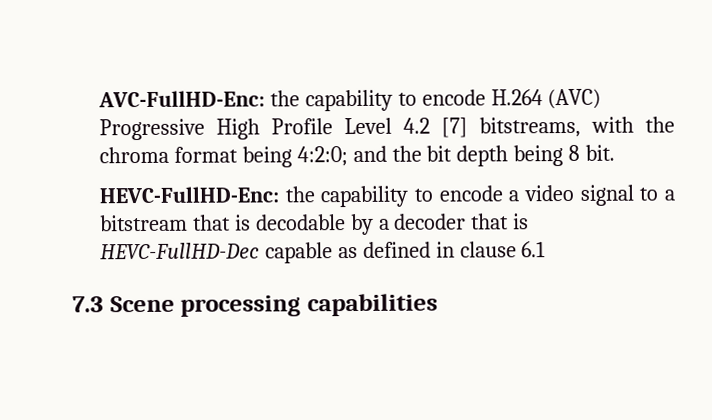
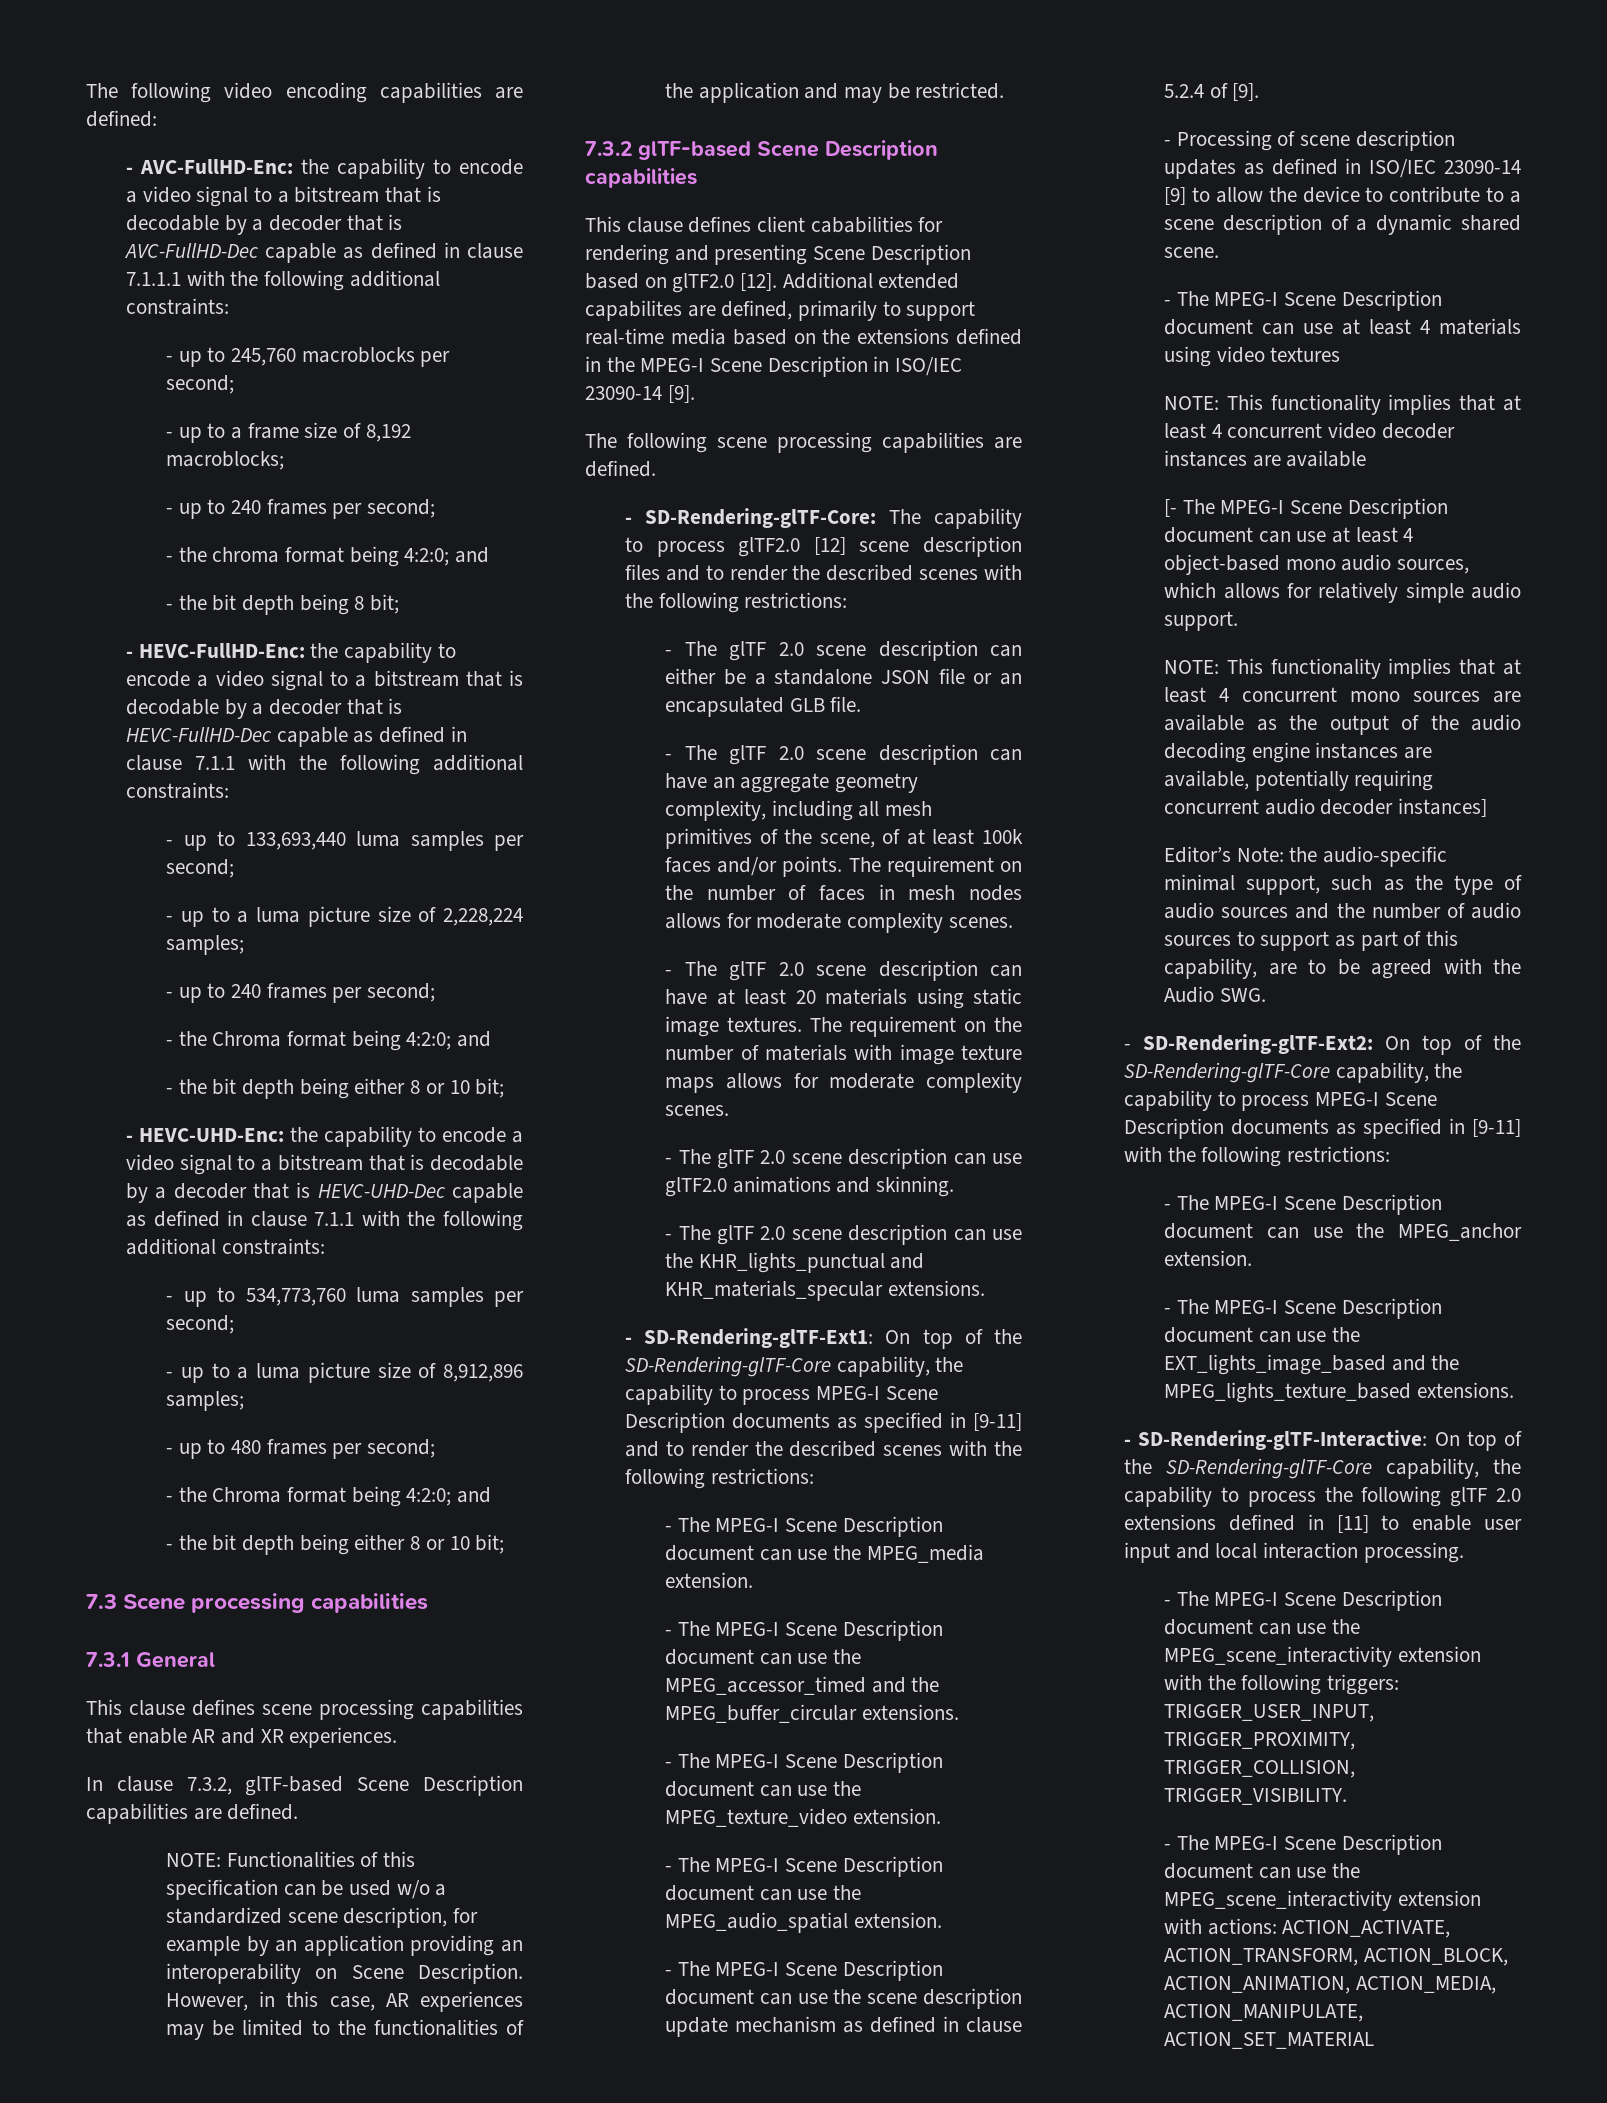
- AVC-FullHD-Enc: the capability to encode H.264 (AVC) Progressive High Profile Level 4.2 [7] bitstreams, with the chroma format being 4:2:0; and the bit depth being 8 bit.
- HEVC-FullHD-Enc: the capability to encode a video signal to a bitstream that is decodable by a decoder that is HEVC-FullHD-Dec capable as defined in clause 6.1
+ The following video encoding capabilities are defined:
+ - AVC-FullHD-Enc: the capability to encode a video signal to a bitstream that is decodable by a decoder that is AVC-FullHD-Dec capable as defined in clause 7.1.1.1 with the following additional constraints:
+ - up to 245,760 macroblocks per second;
+ - up to a frame size of 8,192 macroblocks;
+ - up to 240 frames per second;
+ - the chroma format being 4:2:0; and
+ - the bit depth being 8 bit;
+ - HEVC-FullHD-Enc: the capability to encode a video signal to a bitstream that is decodable by a decoder that is HEVC-FullHD-Dec capable as defined in clause 7.1.1 with the following additional constraints:
+ - up to 133,693,440 luma samples per second;
+ - up to a luma picture size of 2,228,224 samples;
+ - up to 240 frames per second;
+ - the Chroma format being 4:2:0; and
+ - the bit depth being either 8 or 10 bit;
+ - HEVC-UHD-Enc: the capability to encode a video signal to a bitstream that is decodable by a decoder that is HEVC-UHD-Dec capable as defined in clause 7.1.1 with the following additional constraints:
+ - up to 534,773,760 luma samples per second;
+ - up to a luma picture size of 8,912,896 samples;
+ - up to 480 frames per second;
+ - the Chroma format being 4:2:0; and
+ - the bit depth being either 8 or 10 bit;
  7.3 Scene processing capabilities
+ 7.3.1 General
+ This clause defines scene processing capabilities that enable AR and XR experiences.
+ In clause 7.3.2, glTF-based Scene Description capabilities are defined.
+ NOTE: Functionalities of this specification can be used w/o a standardized scene description, for example by an application providing an interoperability on Scene Description. However, in this case, AR experiences may be limited to the functionalities of the application and may be restricted.
+ 7.3.2 glTF-based Scene Description capabilities
+ This clause defines client cababilities for rendering and presenting Scene Description based on glTF2.0 [12]. Additional extended capabilites are defined, primarily to support real-time media based on the extensions defined in the MPEG-I Scene Description in ISO/IEC 23090-14 [9].
+ The following scene processing capabilities are defined.
+ - SD-Rendering-glTF-Core: The capability to process glTF2.0 [12] scene description files and to render the described scenes with the following restrictions:
+ - The glTF 2.0 scene description can either be a standalone JSON file or an encapsulated GLB file.
+ - The glTF 2.0 scene description can have an aggregate geometry complexity, including all mesh primitives of the scene, of at least 100k faces and/or points. The requirement on the number of faces in mesh nodes allows for moderate complexity scenes.
+ - The glTF 2.0 scene description can have at least 20 materials using static image textures. The requirement on the number of materials with image texture maps allows for moderate complexity scenes.
+ - The glTF 2.0 scene description can use glTF2.0 animations and skinning.
+ - The glTF 2.0 scene description can use the KHR_lights_punctual and KHR_materials_specular extensions.
+ - SD-Rendering-glTF-Ext1: On top of the SD-Rendering-glTF-Core capability, the capability to process MPEG-I Scene Description documents as specified in [9-11] and to render the described scenes with the following restrictions:
+ - The MPEG-I Scene Description document can use the MPEG_media extension.
+ - The MPEG-I Scene Description document can use the MPEG_accessor_timed and the MPEG_buffer_circular extensions.
+ - The MPEG-I Scene Description document can use the MPEG_texture_video extension.
+ - The MPEG-I Scene Description document can use the MPEG_audio_spatial extension.
+ - The MPEG-I Scene Description document can use the scene description update mechanism as defined in clause 5.2.4 of [9].
+ - Processing of scene description updates as defined in ISO/IEC 23090-14 [9] to allow the device to contribute to a scene description of a dynamic shared scene.
+ - The MPEG-I Scene Description document can use at least 4 materials using video textures
+ NOTE: This functionality implies that at least 4 concurrent video decoder instances are available
+ [- The MPEG-I Scene Description document can use at least 4 object-based mono audio sources, which allows for relatively simple audio support.
+ NOTE: This functionality implies that at least 4 concurrent mono sources are available as the output of the audio decoding engine instances are available, potentially requiring concurrent audio decoder instances]
+ Editor’s Note: the audio-specific minimal support, such as the type of audio sources and the number of audio sources to support as part of this capability, are to be agreed with the Audio SWG.
+ - SD-Rendering-glTF-Ext2: On top of the SD-Rendering-glTF-Core capability, the capability to process MPEG-I Scene Description documents as specified in [9-11] with the following restrictions:
+ - The MPEG-I Scene Description document can use the MPEG_anchor extension.
+ - The MPEG-I Scene Description document can use the EXT_lights_image_based and the MPEG_lights_texture_based extensions.
+ - SD-Rendering-glTF-Interactive: On top of the SD-Rendering-glTF-Core capability, the capability to process the following glTF 2.0 extensions defined in [11] to enable user input and local interaction processing.
+ - The MPEG-I Scene Description document can use the MPEG_scene_interactivity extension with the following triggers: TRIGGER_USER_INPUT, TRIGGER_PROXIMITY, TRIGGER_COLLISION, TRIGGER_VISIBILITY.
+ - The MPEG-I Scene Description document can use the MPEG_scene_interactivity extension with actions: ACTION_ACTIVATE, ACTION_TRANSFORM, ACTION_BLOCK, ACTION_ANIMATION, ACTION_MEDIA, ACTION_MANIPULATE, ACTION_SET_MATERIAL

